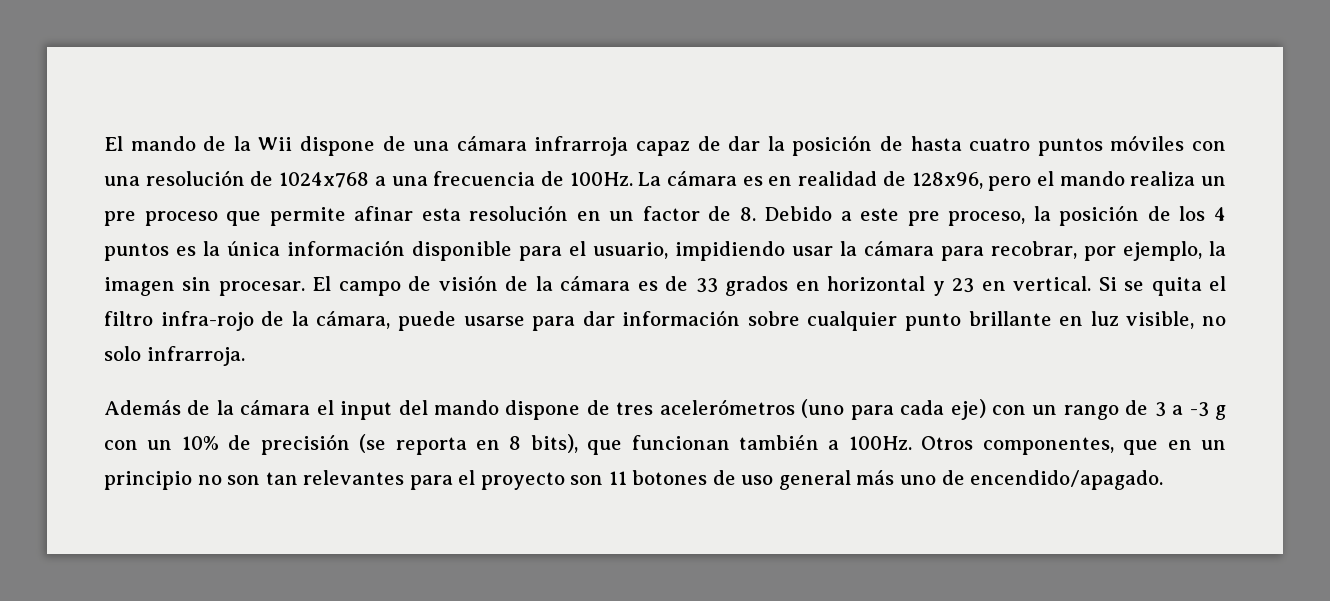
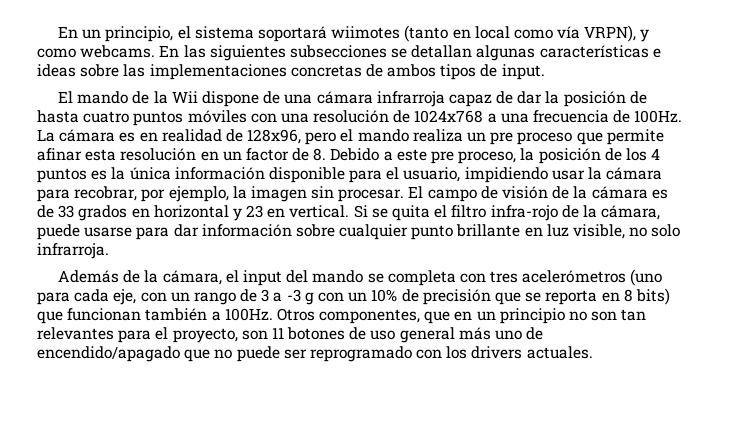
+ En un principio, el sistema soportará wiimotes (tanto en local como vía VRPN), y como webcams. En las siguientes subsecciones se detallan algunas características e ideas sobre las implementaciones concretas de ambos tipos de input.
- Además de la cámara el input del mando dispone de tres acelerómetros (uno para cada eje) con un rango de 3 a -3 g con un 10% de precisión (se reporta en 8 bits), que funcionan también a 100Hz.
+ Además de la cámara, el input del mando se completa con tres acelerómetros (uno para cada eje, con un rango de 3 a -3 g con un 10% de precisión que se reporta en 8 bits) que funcionan también a 100Hz.
- Otros componentes, que en un principio no son tan relevantes para el proyecto son 11 botones de uso general más uno de encendido/apagado.
+ Otros componentes, que en un principio no son tan relevantes para el proyecto, son 11 botones de uso general más uno de encendido/apagado que no puede ser reprogramado con los drivers actuales.

